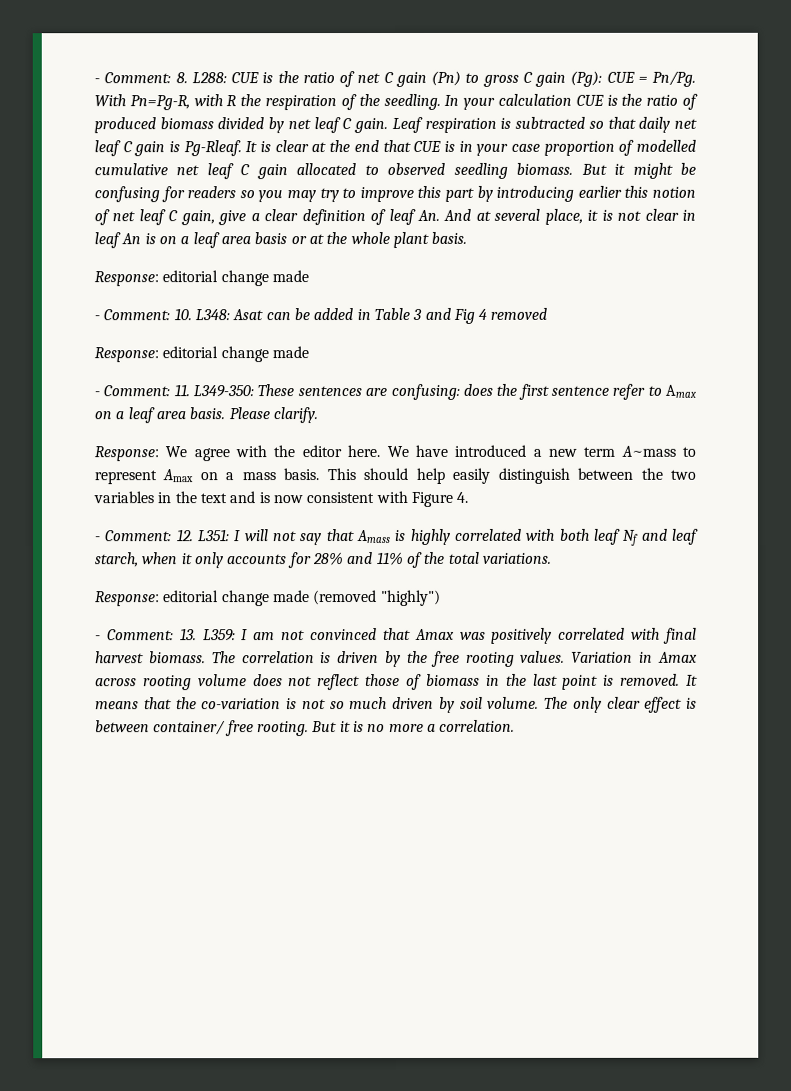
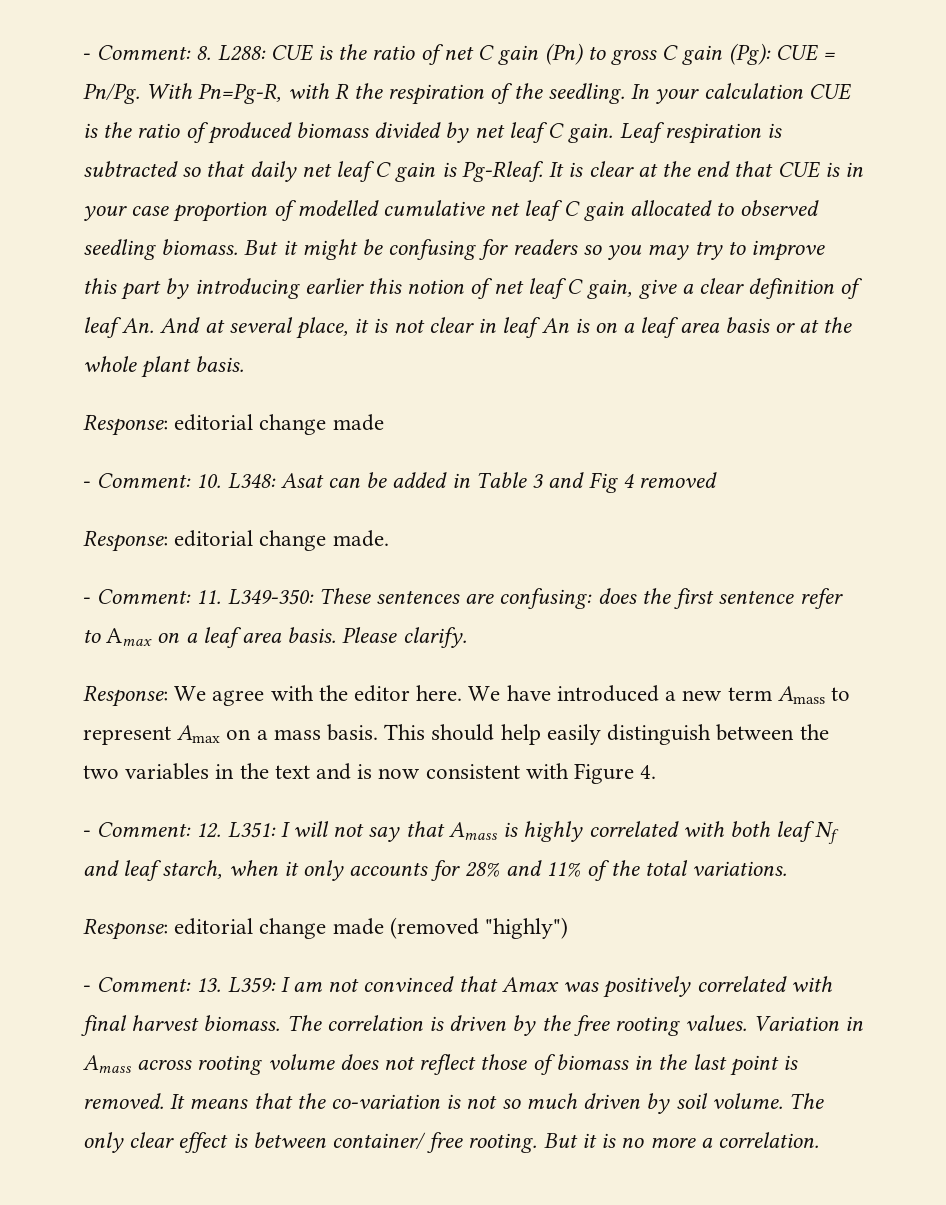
  - Comment: 10. L348: Asat can be added in Table 3 and Fig 4 removed
- Response: editorial change made
+ Response: editorial change made.
- We have introduced a new term A~mass to represent Amax on a mass basis.
+ We have introduced a new term Amass to represent Amax on a mass basis.
- Variation in Amax across rooting volume does not reflect those of biomass in the last point is removed.
+ Variation in Amass across rooting volume does not reflect those of biomass in the last point is removed.

